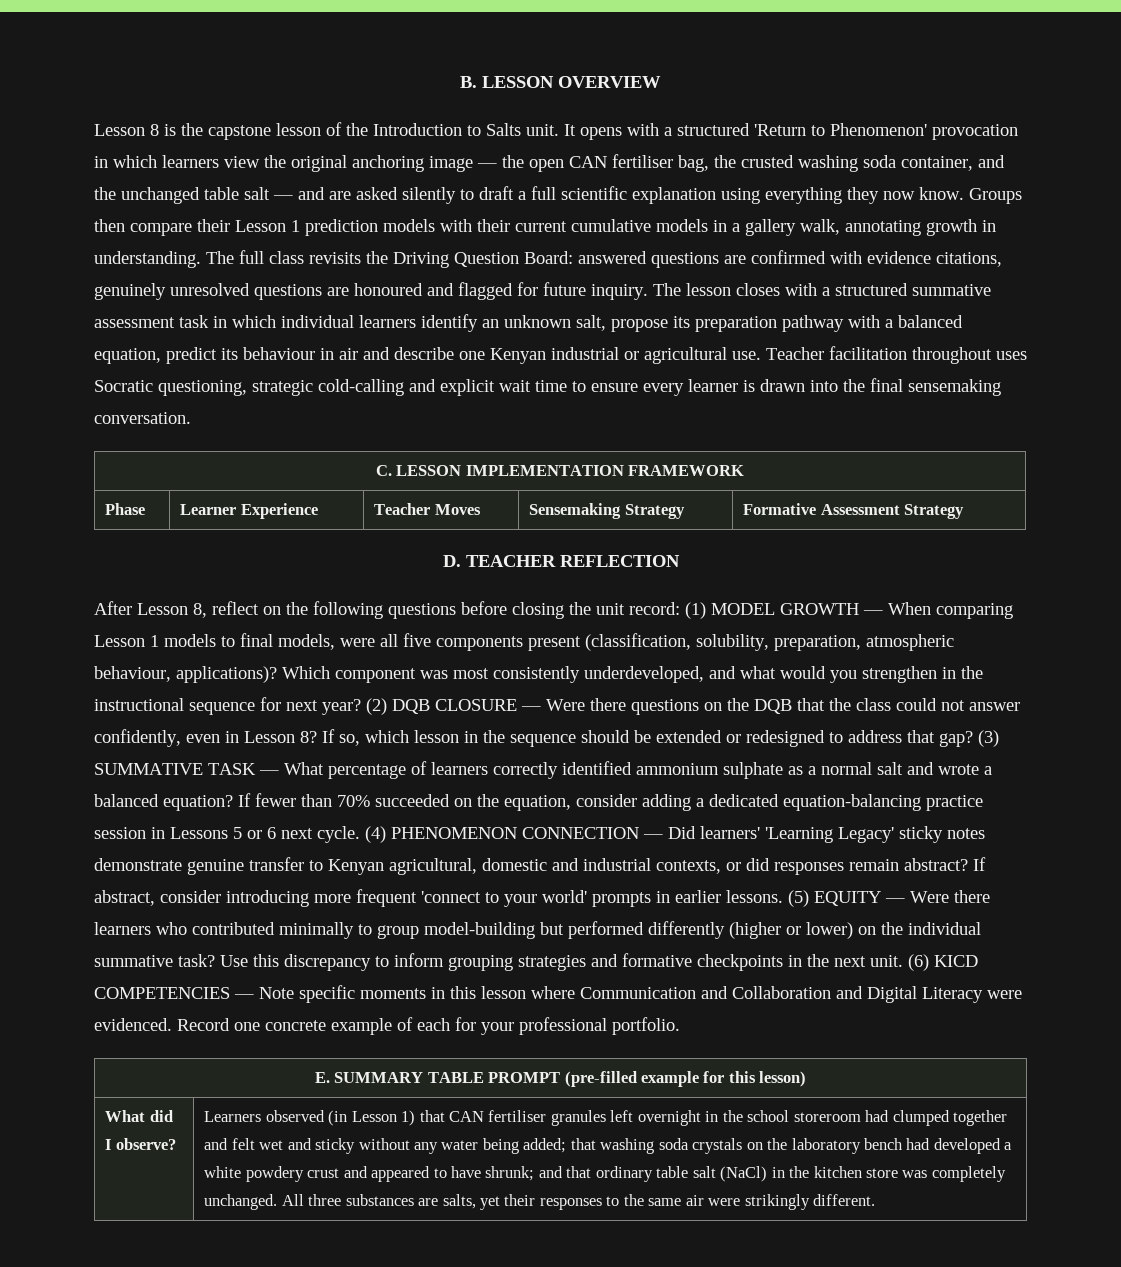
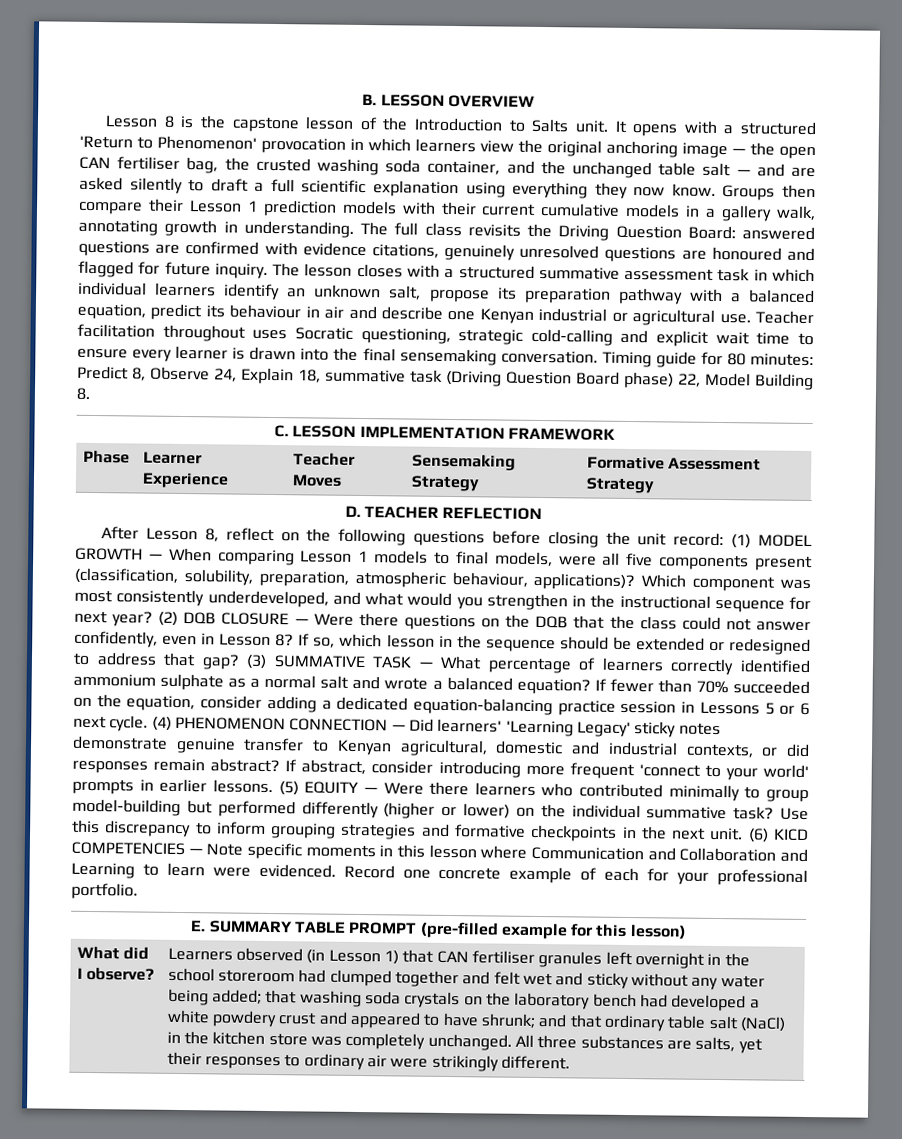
+ Timing guide for 80 minutes: Predict 8, Observe 24, Explain 18, summative task (Driving Question Board phase) 22, Model Building 8.
- (6) KICD COMPETENCIES — Note specific moments in this lesson where Communication and Collaboration and Digital Literacy were evidenced.
+ (6) KICD COMPETENCIES — Note specific moments in this lesson where Communication and Collaboration and Learning to learn were evidenced.
- All three substances are salts, yet their responses to the same air were strikingly different.
+ All three substances are salts, yet their responses to ordinary air were strikingly different.

